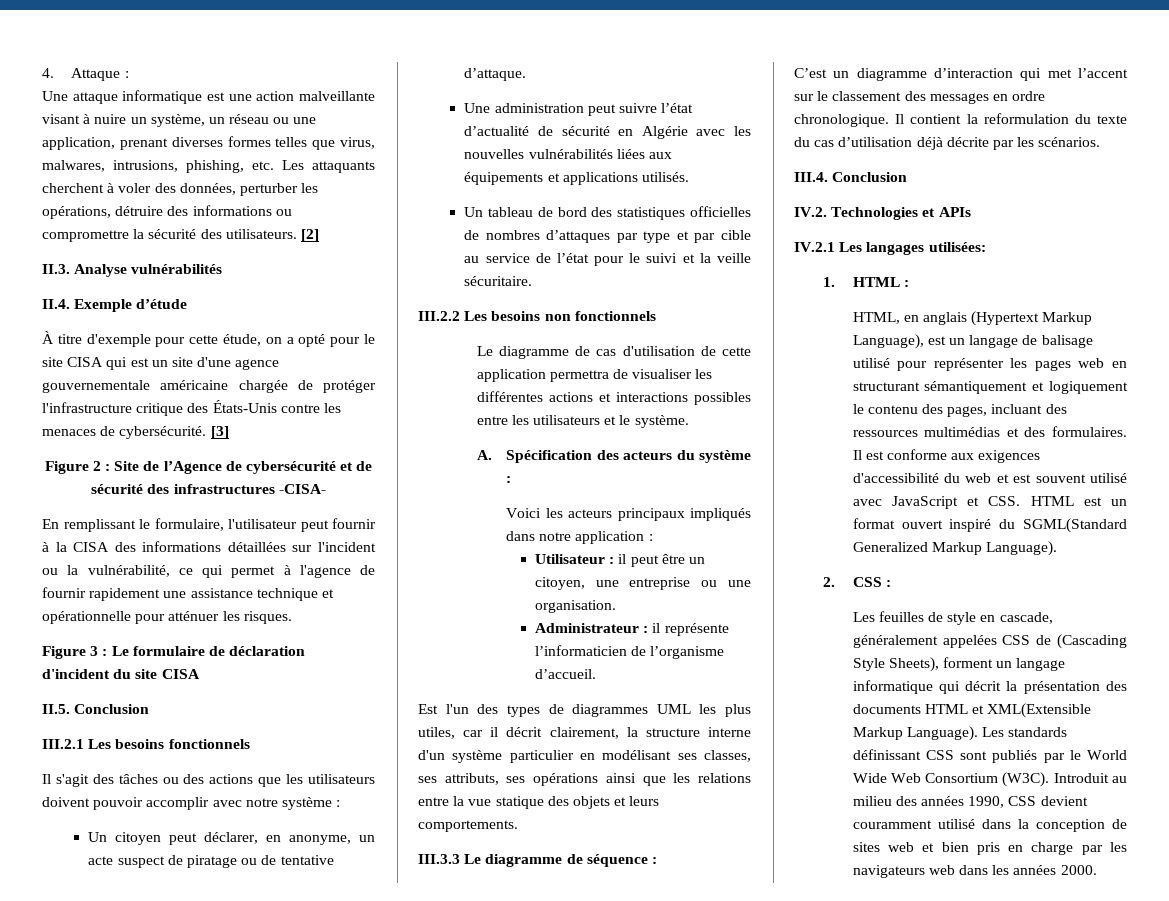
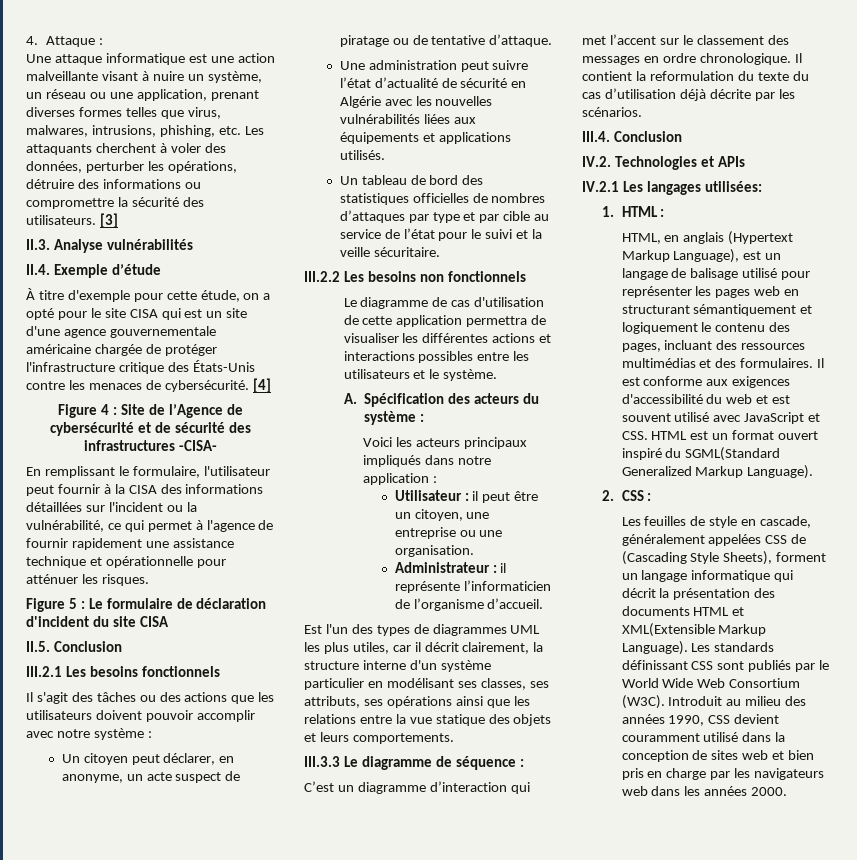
- [2]
+ [3]
- [3]
- Figure 2 : Site de l’Agence de cybersécurité et de sécurité des infrastructures -CISA-
+ [4]
+ Figure 4 : Site de l’Agence de cybersécurité et de sécurité des infrastructures -CISA-
- Figure 3 : Le formulaire de déclaration d'incident du site CISA
+ Figure 5 : Le formulaire de déclaration d'incident du site CISA

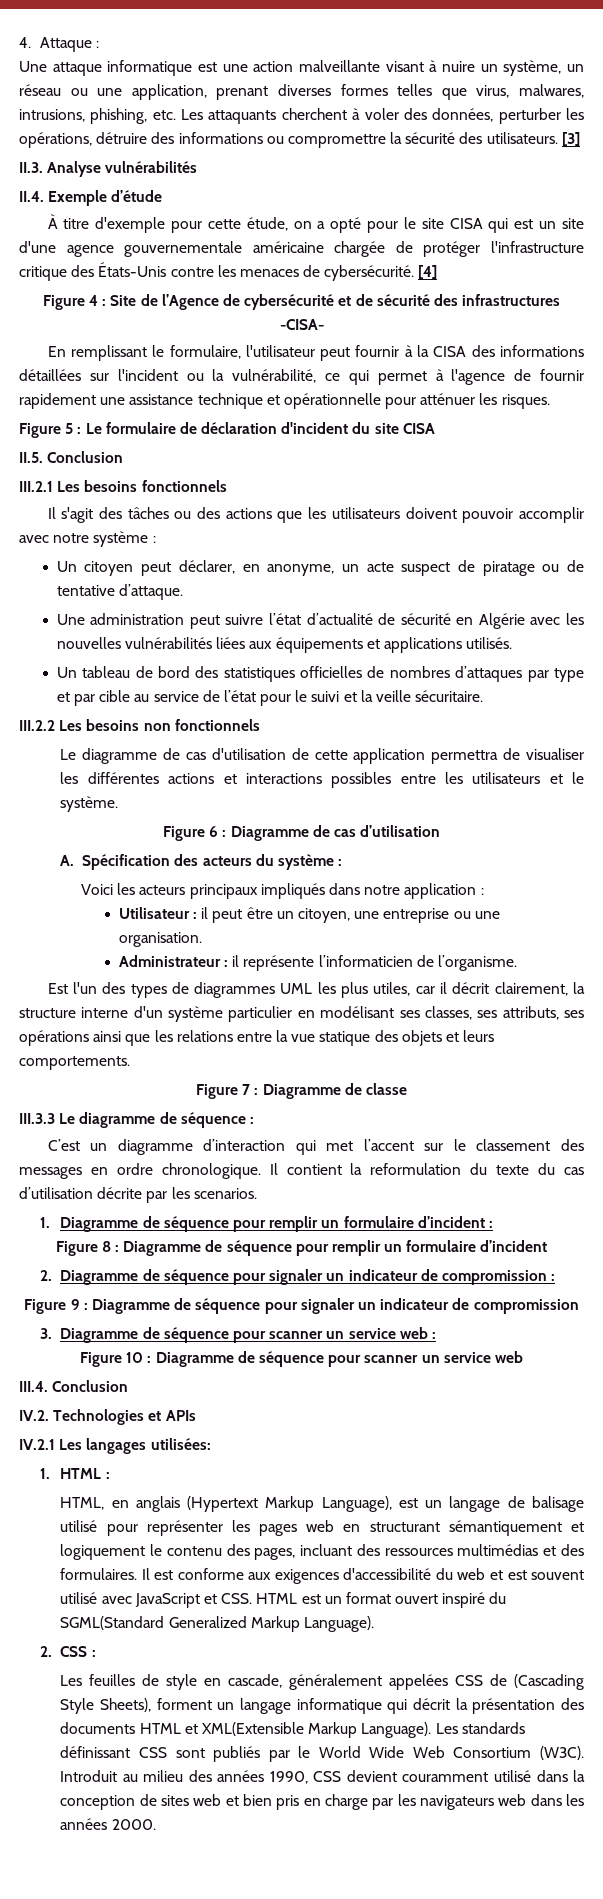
+ Figure 6 : Diagramme de cas d’utilisation
- Administrateur : il représente l’informaticien de l’organisme d’accueil.
+ Administrateur : il représente l’informaticien de l’organisme.
+ Figure 7 : Diagramme de classe
- Il contient la reformulation du texte du cas d’utilisation déjà décrite par les scénarios.
+ Il contient la reformulation du texte du cas d’utilisation décrite par les scenarios.
+ 1. Diagramme de séquence pour remplir un formulaire d’incident :
+ Figure 8 : Diagramme de séquence pour remplir un formulaire d’incident
+ 2. Diagramme de séquence pour signaler un indicateur de compromission :
+ Figure 9 : Diagramme de séquence pour signaler un indicateur de compromission
+ 3. Diagramme de séquence pour scanner un service web :
+ Figure 10 : Diagramme de séquence pour scanner un service web

